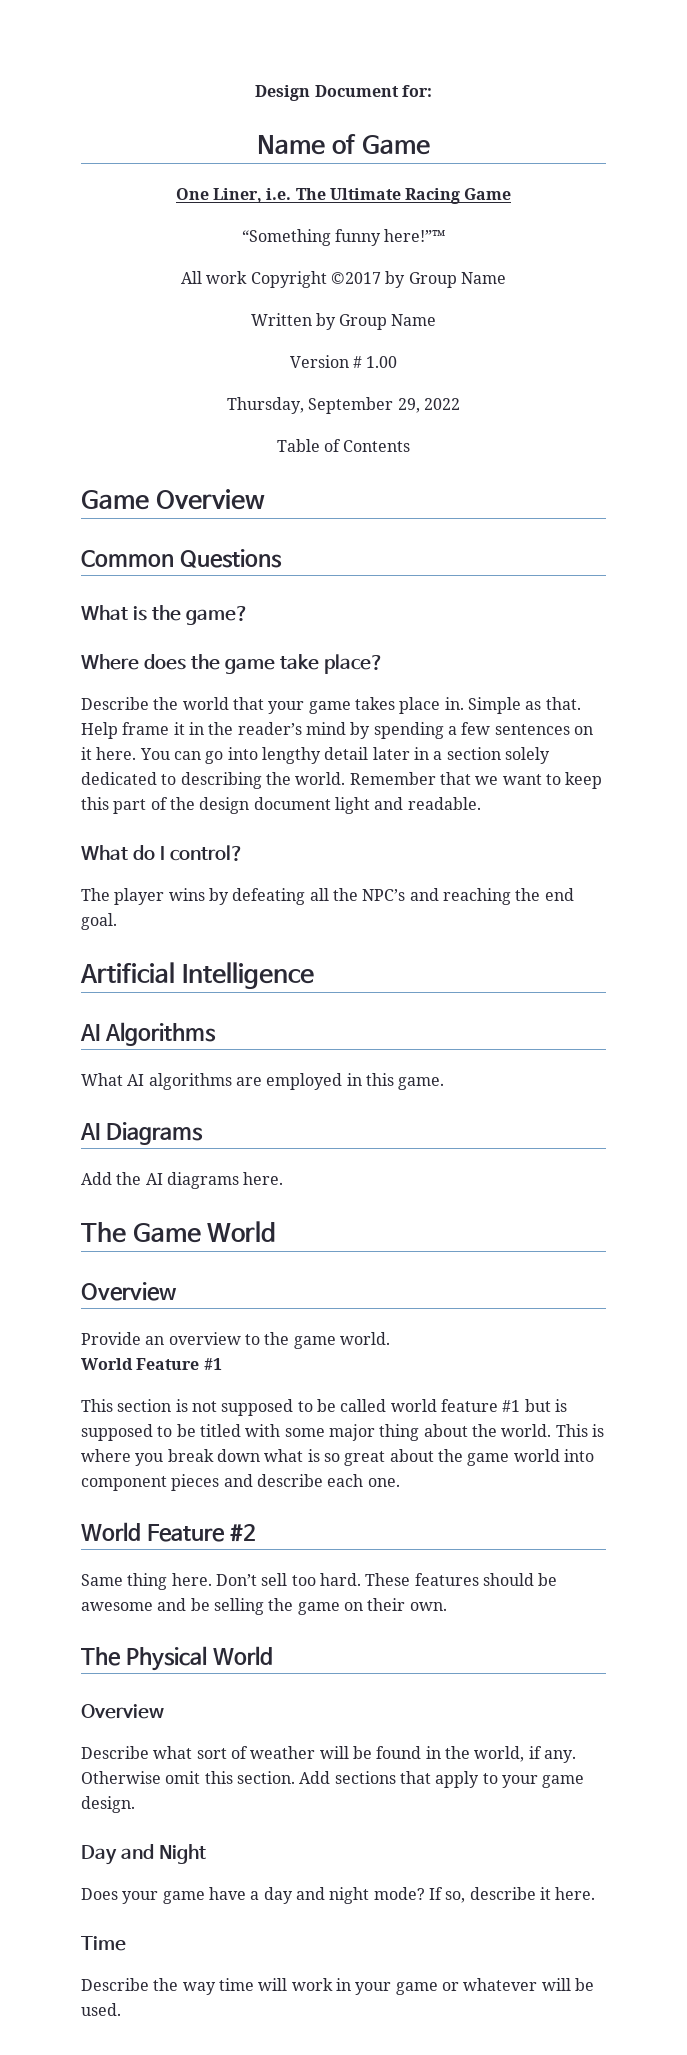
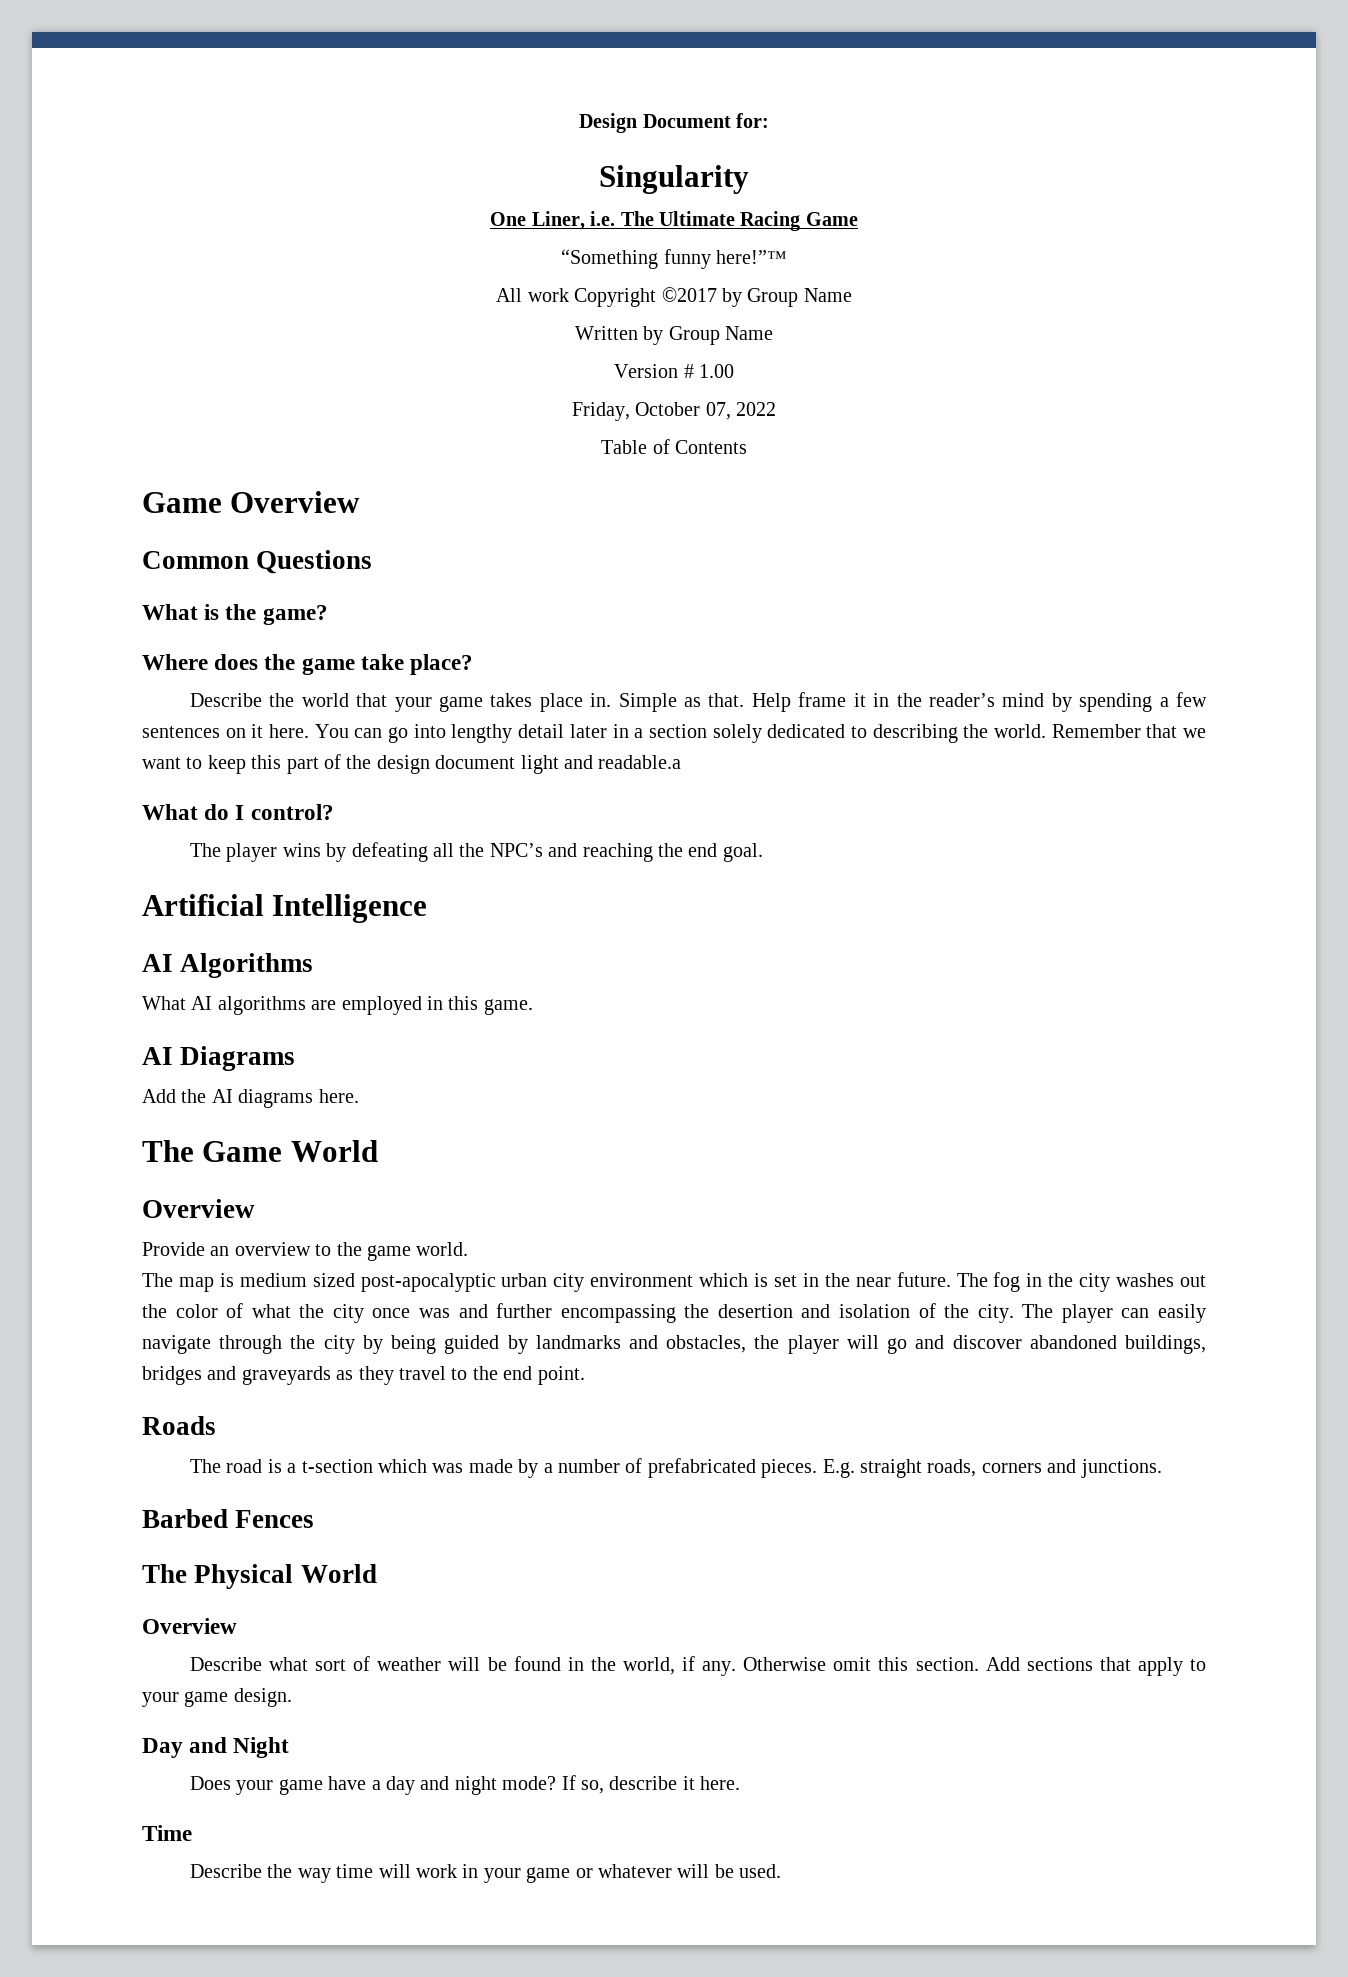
- Name of Game
+ Singularity
- Thursday, September 29, 2022
+ Friday, October 07, 2022
- Remember that we want to keep this part of the design document light and readable.
+ Remember that we want to keep this part of the design document light and readable.a
- World Feature #1
- This section is not supposed to be called world feature #1 but is supposed to be titled with some major thing about the world. This is where you break down what is so great about the game world into component pieces and describe each one.
- World Feature #2
- Same thing here. Don’t sell too hard. These features should be awesome and be selling the game on their own.
+ The map is medium sized post-apocalyptic urban city environment which is set in the near future. The fog in the city washes out the color of what the city once was and further encompassing the desertion and isolation of the city. The player can easily navigate through the city by being guided by landmarks and obstacles, the player will go and discover abandoned buildings, bridges and graveyards as they travel to the end point.
+ Roads
+ The road is a t-section which was made by a number of prefabricated pieces. E.g. straight roads, corners and junctions.
+ Barbed Fences

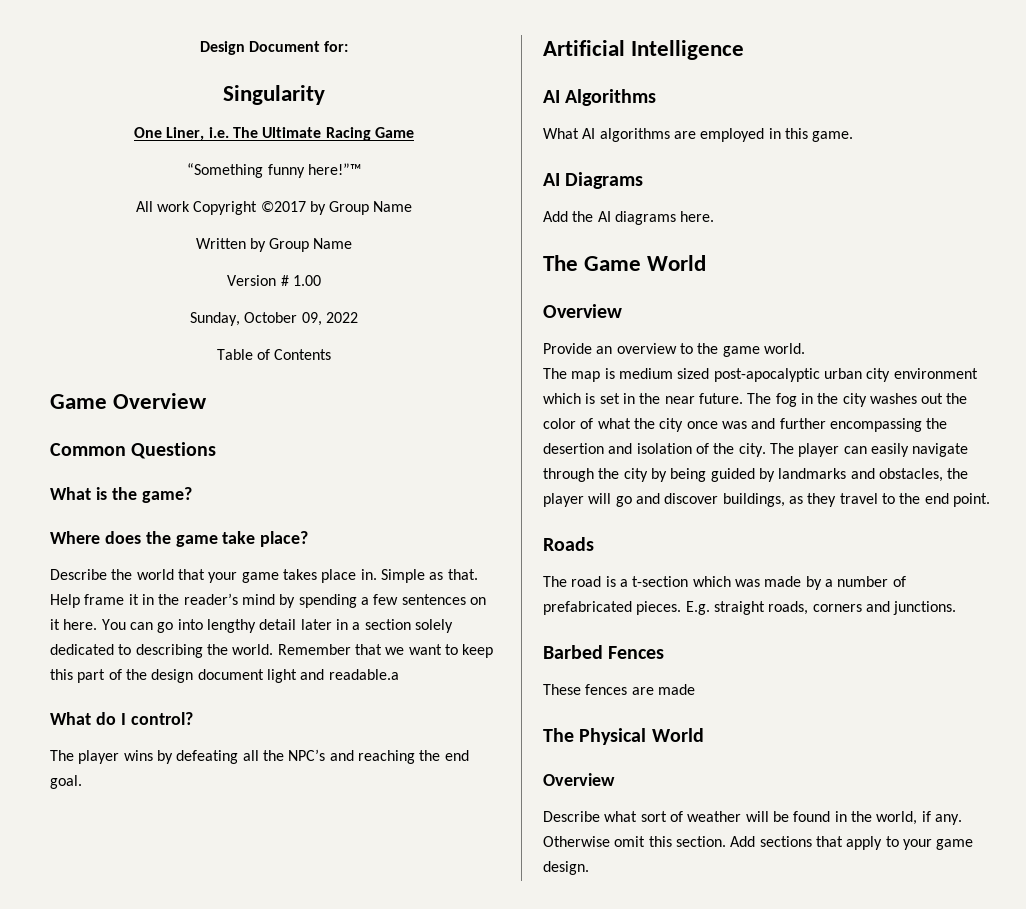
- Friday, October 07, 2022
+ Sunday, October 09, 2022
- The player can easily navigate through the city by being guided by landmarks and obstacles, the player will go and discover abandoned buildings, bridges and graveyards as they travel to the end point.
+ The player can easily navigate through the city by being guided by landmarks and obstacles, the player will go and discover buildings, as they travel to the end point.
+ These fences are made
- Day and Night
- Does your game have a day and night mode? If so, describe it here.
- Time
- Describe the way time will work in your game or whatever will be used.

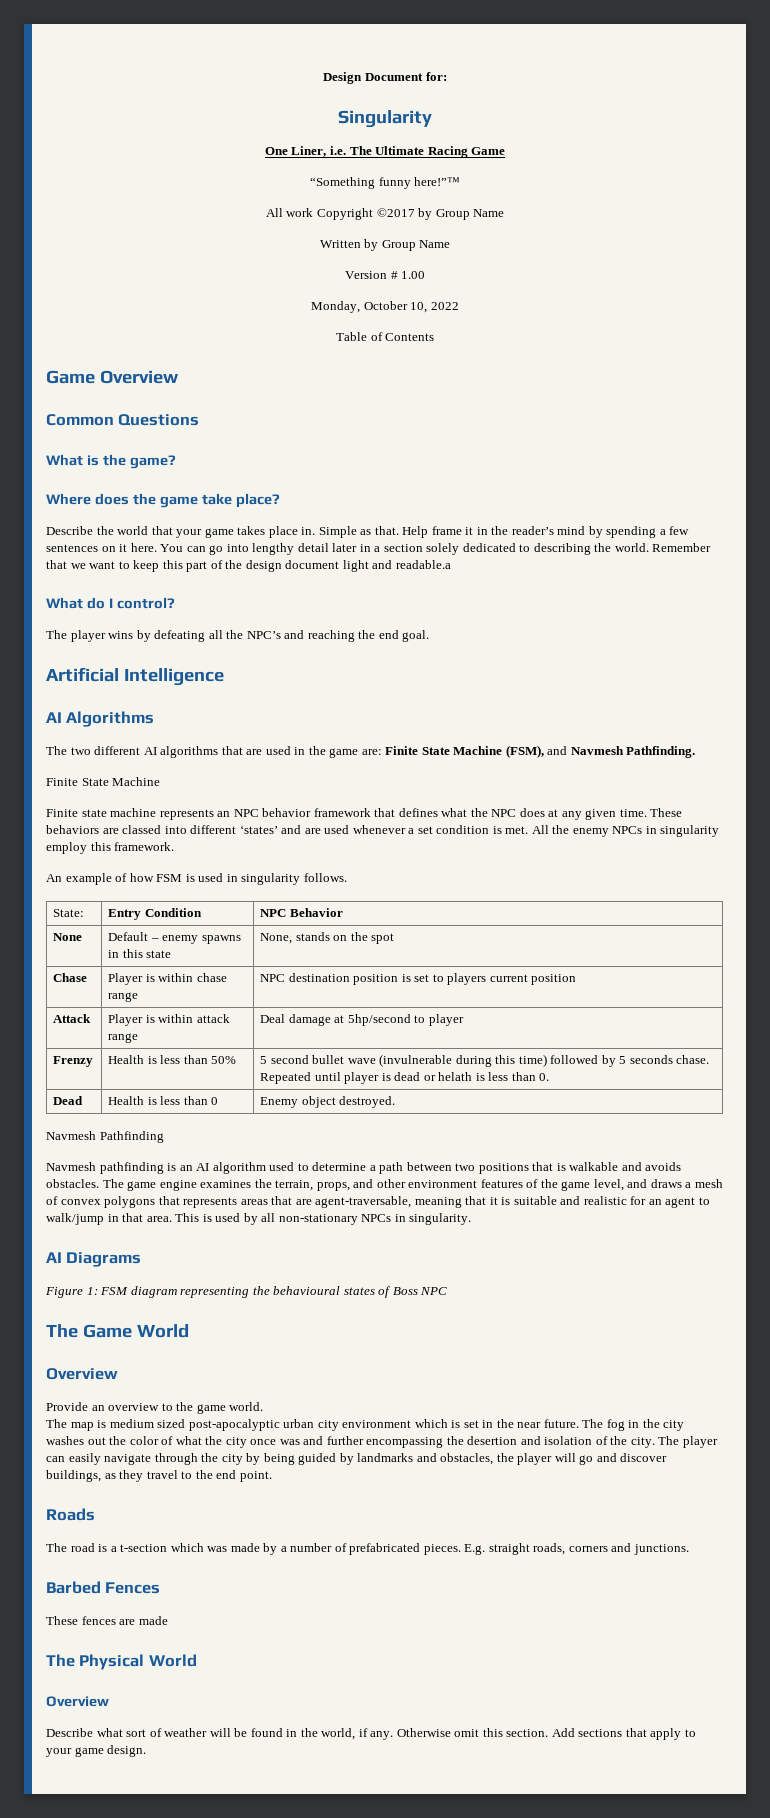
- Sunday, October 09, 2022
+ Monday, October 10, 2022
- What AI algorithms are employed in this game.
+ The two different AI algorithms that are used in the game are: Finite State Machine (FSM), and Navmesh Pathfinding.
+ Finite State Machine
+ Finite state machine represents an NPC behavior framework that defines what the NPC does at any given time. These behaviors are classed into different ‘states’ and are used whenever a set condition is met. All the enemy NPCs in singularity employ this framework.
+ An example of how FSM is used in singularity follows.
+ State: | Entry Condition | NPC Behavior
+ None | Default – enemy spawns in this state | None, stands on the spot
+ Chase | Player is within chase range | NPC destination position is set to players current position
+ Attack | Player is within attack range | Deal damage at 5hp/second to player
+ Frenzy | Health is less than 50% | 5 second bullet wave (invulnerable during this time) followed by 5 seconds chase. Repeated until player is dead or helath is less than 0.
+ Dead | Health is less than 0 | Enemy object destroyed.
+ Navmesh Pathfinding
+ Navmesh pathfinding is an AI algorithm used to determine a path between two positions that is walkable and avoids obstacles. The game engine examines the terrain, props, and other environment features of the game level, and draws a mesh of convex polygons that represents areas that are agent-traversable, meaning that it is suitable and realistic for an agent to walk/jump in that area. This is used by all non-stationary NPCs in singularity.
  AI Diagrams
- Add the AI diagrams here.
+ Figure 1: FSM diagram representing the behavioural states of Boss NPC

